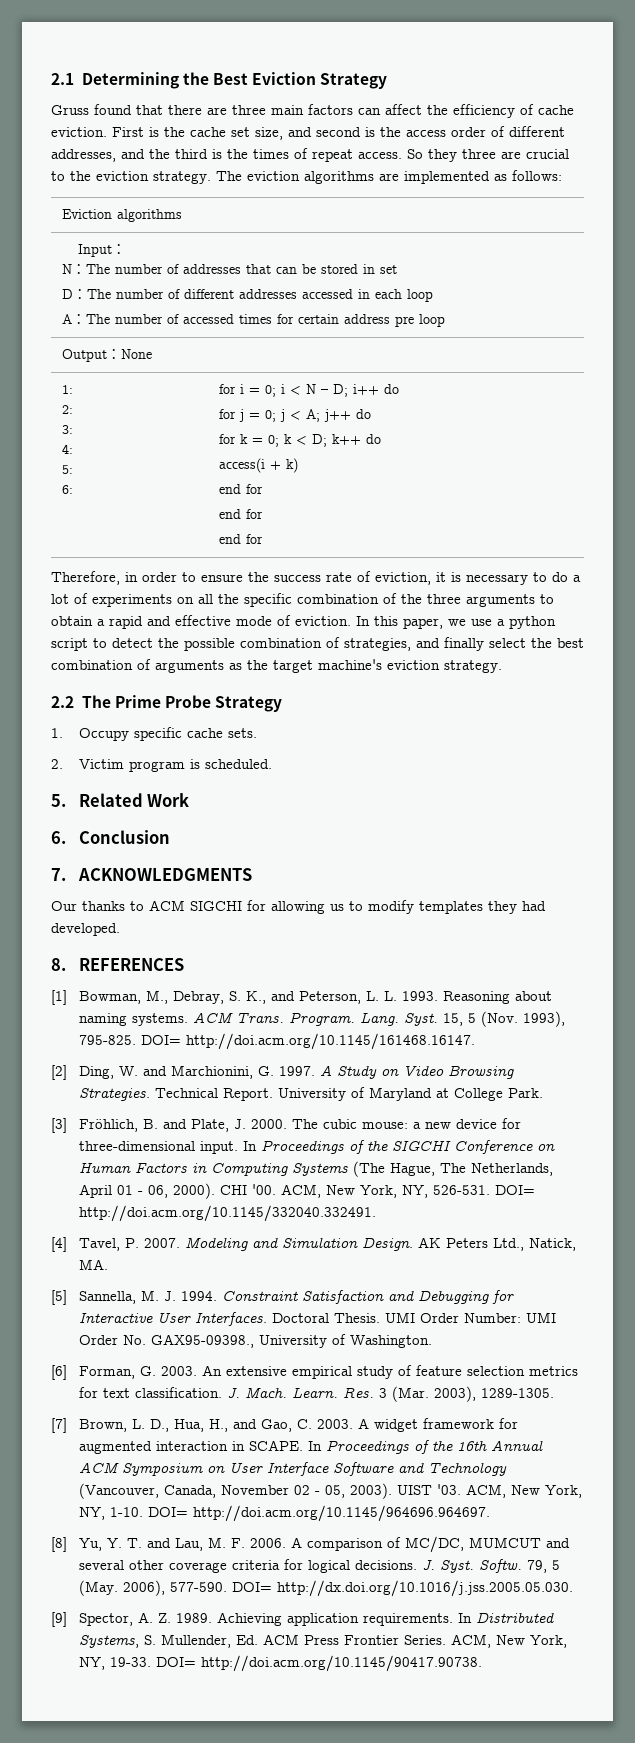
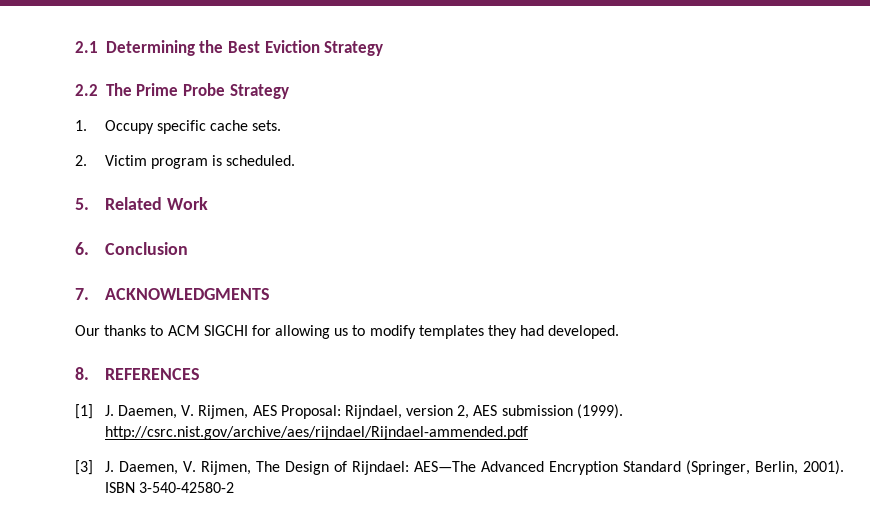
- Gruss found that there are three main factors can affect the efficiency of cache eviction. First is the cache set size, and second is the access order of different addresses, and the third is the times of repeat access. So they three are crucial to the eviction strategy. The eviction algorithms are implemented as follows:
- Eviction algorithms
- Input：
- N：The number of addresses that can be stored in set
- D：The number of different addresses accessed in each loop
- A：The number of accessed times for certain address pre loop
- Output：None
- 1:
- 2:
- 3:
- 4:
- 5:
- 6: | for i = 0; i < N – D; i++ do
- for j = 0; j < A; j++ do
- for k = 0; k < D; k++ do
- access(i + k)
- end for
- end for
- end for
- Therefore, in order to ensure the success rate of eviction, it is necessary to do a lot of experiments on all the specific combination of the three arguments to obtain a rapid and effective mode of eviction. In this paper, we use a python script to detect the possible combination of strategies, and finally select the best combination of arguments as the target machine's eviction strategy.
- [1] Bowman, M., Debray, S. K., and Peterson, L. L. 1993. Reasoning about naming systems. ACM Trans. Program. Lang. Syst. 15, 5 (Nov. 1993), 795-825. DOI= http://doi.acm.org/10.1145/161468.16147.
- [2] Ding, W. and Marchionini, G. 1997. A Study on Video Browsing Strategies. Technical Report. University of Maryland at College Park.
- [3] Fröhlich, B. and Plate, J. 2000. The cubic mouse: a new device for three-dimensional input. In Proceedings of the SIGCHI Conference on Human Factors in Computing Systems (The Hague, The Netherlands, April 01 - 06, 2000). CHI '00. ACM, New York, NY, 526-531. DOI= http://doi.acm.org/10.1145/332040.332491.
- [4] Tavel, P. 2007. Modeling and Simulation Design. AK Peters Ltd., Natick, MA.
- [5] Sannella, M. J. 1994. Constraint Satisfaction and Debugging for Interactive User Interfaces. Doctoral Thesis. UMI Order Number: UMI Order No. GAX95-09398., University of Washington.
- [6] Forman, G. 2003. An extensive empirical study of feature selection metrics for text classification. J. Mach. Learn. Res. 3 (Mar. 2003), 1289-1305.
- [7] Brown, L. D., Hua, H., and Gao, C. 2003. A widget framework for augmented interaction in SCAPE. In Proceedings of the 16th Annual ACM Symposium on User Interface Software and Technology (Vancouver, Canada, November 02 - 05, 2003). UIST '03. ACM, New York, NY, 1-10. DOI= http://doi.acm.org/10.1145/964696.964697.
- [8] Yu, Y. T. and Lau, M. F. 2006. A comparison of MC/DC, MUMCUT and several other coverage criteria for logical decisions. J. Syst. Softw. 79, 5 (May. 2006), 577-590. DOI= http://dx.doi.org/10.1016/j.jss.2005.05.030.
- [9] Spector, A. Z. 1989. Achieving application requirements. In Distributed Systems, S. Mullender, Ed. ACM Press Frontier Series. ACM, New York, NY, 19-33. DOI= http://doi.acm.org/10.1145/90417.90738.
+ [1] J. Daemen, V. Rijmen, AES Proposal: Rijndael, version 2, AES submission (1999). http://csrc.nist.gov/archive/aes/rijndael/Rijndael-ammended.pdf
+ [3] J. Daemen, V. Rijmen, The Design of Rijndael: AES—The Advanced Encryption Standard (Springer, Berlin, 2001). ISBN 3-540-42580-2

